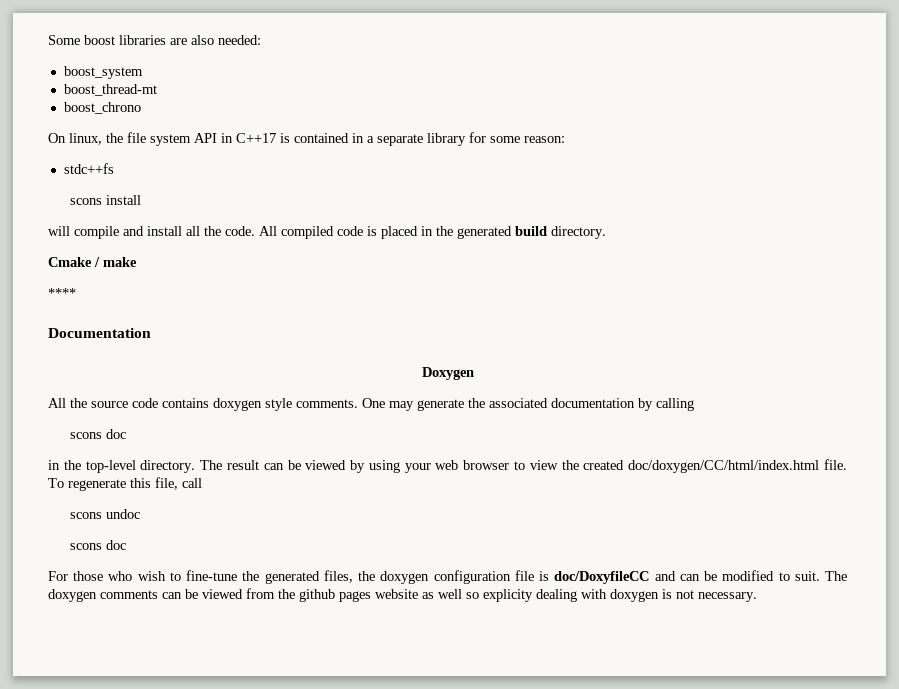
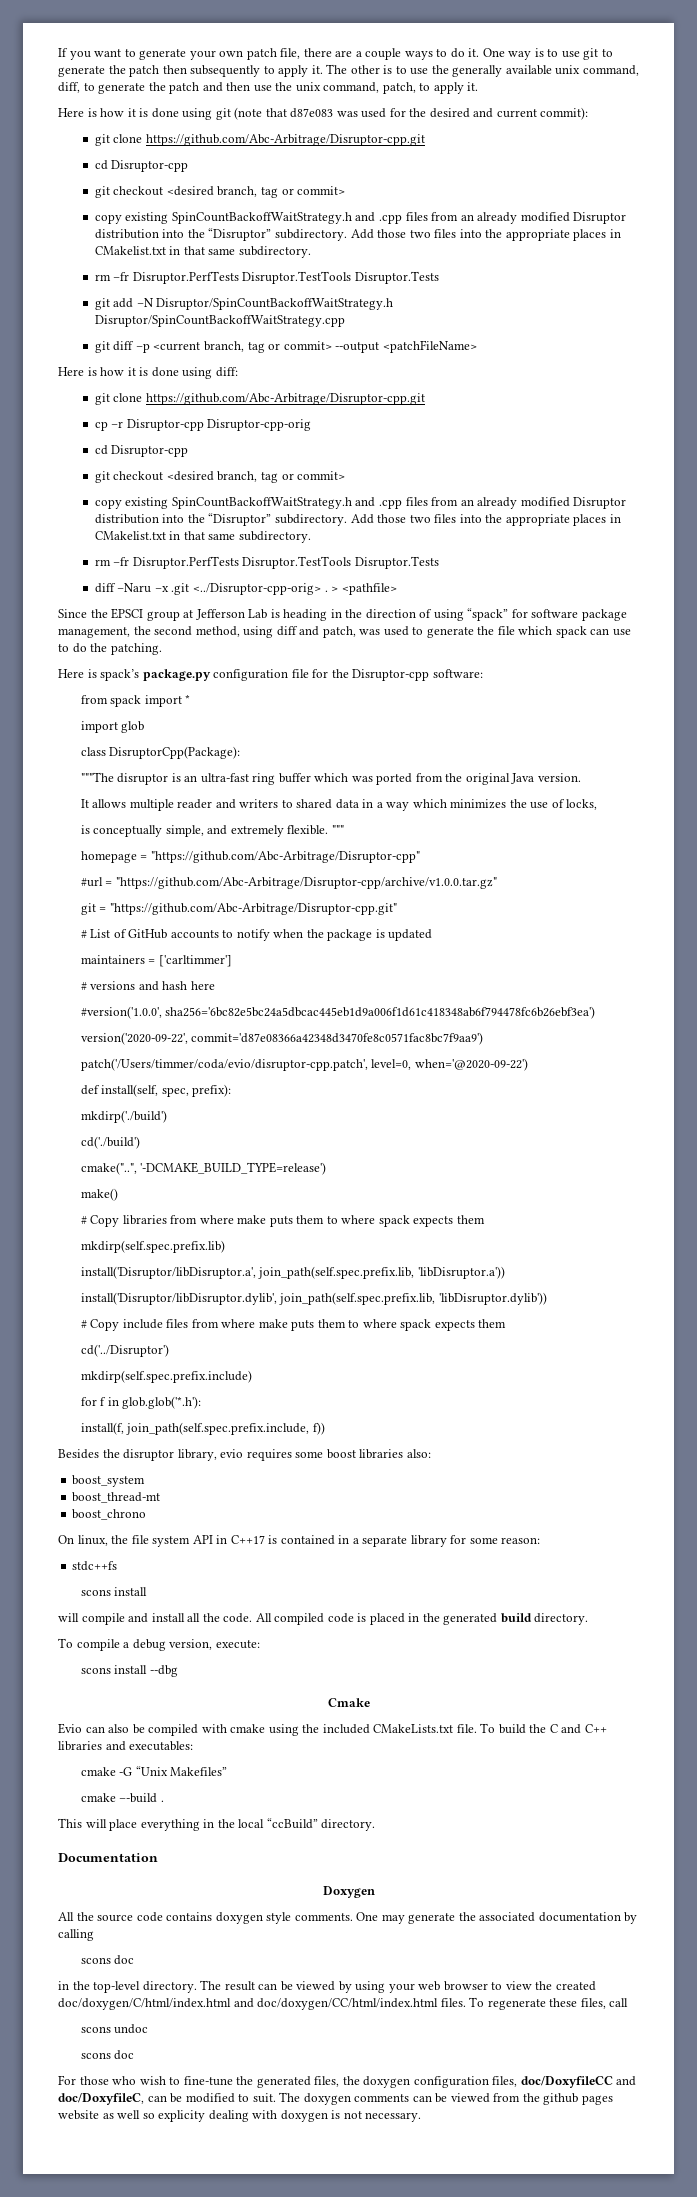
- Some boost libraries are also needed:
+ If you want to generate your own patch file, there are a couple ways to do it. One way is to use git to generate the patch then subsequently to apply it. The other is to use the generally available unix command, diff, to generate the patch and then use the unix command, patch, to apply it.
+ Here is how it is done using git (note that d87e083 was used for the desired and current commit):
+ git clone https://github.com/Abc-Arbitrage/Disruptor-cpp.git
+ cd Disruptor-cpp
+ git checkout <desired branch, tag or commit>
+ copy existing SpinCountBackoffWaitStrategy.h and .cpp files from an already modified Disruptor distribution into the “Disruptor” subdirectory. Add those two files into the appropriate places in CMakelist.txt in that same subdirectory.
+ rm –fr Disruptor.PerfTests Disruptor.TestTools Disruptor.Tests
+ git add –N Disruptor/SpinCountBackoffWaitStrategy.h Disruptor/SpinCountBackoffWaitStrategy.cpp
+ git diff –p <current branch, tag or commit> --output <patchFileName>
+ Here is how it is done using diff:
+ git clone https://github.com/Abc-Arbitrage/Disruptor-cpp.git
+ cp –r Disruptor-cpp Disruptor-cpp-orig
+ cd Disruptor-cpp
+ git checkout <desired branch, tag or commit>
+ copy existing SpinCountBackoffWaitStrategy.h and .cpp files from an already modified Disruptor distribution into the “Disruptor” subdirectory. Add those two files into the appropriate places in CMakelist.txt in that same subdirectory.
+ rm –fr Disruptor.PerfTests Disruptor.TestTools Disruptor.Tests
+ diff –Naru –x .git <../Disruptor-cpp-orig> . > <pathfile>
+ Since the EPSCI group at Jefferson Lab is heading in the direction of using “spack” for software package management, the second method, using diff and patch, was used to generate the file which spack can use to do the patching.
+ Here is spack’s package.py configuration file for the Disruptor-cpp software:
+ from spack import *
+ import glob
+ class DisruptorCpp(Package):
+ """The disruptor is an ultra-fast ring buffer which was ported from the original Java version.
+ It allows multiple reader and writers to shared data in a way which minimizes the use of locks,
+ is conceptually simple, and extremely flexible. """
+ homepage = "https://github.com/Abc-Arbitrage/Disruptor-cpp"
+ #url = "https://github.com/Abc-Arbitrage/Disruptor-cpp/archive/v1.0.0.tar.gz"
+ git = "https://github.com/Abc-Arbitrage/Disruptor-cpp.git"
+ # List of GitHub accounts to notify when the package is updated
+ maintainers = ['carltimmer']
+ # versions and hash here
+ #version('1.0.0', sha256='6bc82e5bc24a5dbcac445eb1d9a006f1d61c418348ab6f794478fc6b26ebf3ea')
+ version('2020-09-22', commit='d87e08366a42348d3470fe8c0571fac8bc7f9aa9')
+ patch('/Users/timmer/coda/evio/disruptor-cpp.patch', level=0, when='@2020-09-22')
+ def install(self, spec, prefix):
+ mkdirp('./build')
+ cd('./build')
+ cmake("..", '-DCMAKE_BUILD_TYPE=release')
+ make()
+ # Copy libraries from where make puts them to where spack expects them
+ mkdirp(self.spec.prefix.lib)
+ install('Disruptor/libDisruptor.a', join_path(self.spec.prefix.lib, 'libDisruptor.a'))
+ install('Disruptor/libDisruptor.dylib', join_path(self.spec.prefix.lib, 'libDisruptor.dylib'))
+ # Copy include files from where make puts them to where spack expects them
+ cd('../Disruptor')
+ mkdirp(self.spec.prefix.include)
+ for f in glob.glob('*.h'):
+ install(f, join_path(self.spec.prefix.include, f))
+ Besides the disruptor library, evio requires some boost libraries also:
- Cmake / make
- ****
+ To compile a debug version, execute:
+ scons install --dbg
+ Cmake
+ Evio can also be compiled with cmake using the included CMakeLists.txt file. To build the C and C++ libraries and executables:
+ cmake -G “Unix Makefiles”
+ cmake –-build .
+ This will place everything in the local “ccBuild” directory.
- The result can be viewed by using your web browser to view the created doc/doxygen/CC/html/index.html file. To regenerate this file, call
+ The result can be viewed by using your web browser to view the created doc/doxygen/C/html/index.html and doc/doxygen/CC/html/index.html files. To regenerate these files, call
- For those who wish to fine-tune the generated files, the doxygen configuration file is doc/DoxyfileCC and can be modified to suit.
+ For those who wish to fine-tune the generated files, the doxygen configuration files, doc/DoxyfileCC and doc/DoxyfileC, can be modified to suit.

